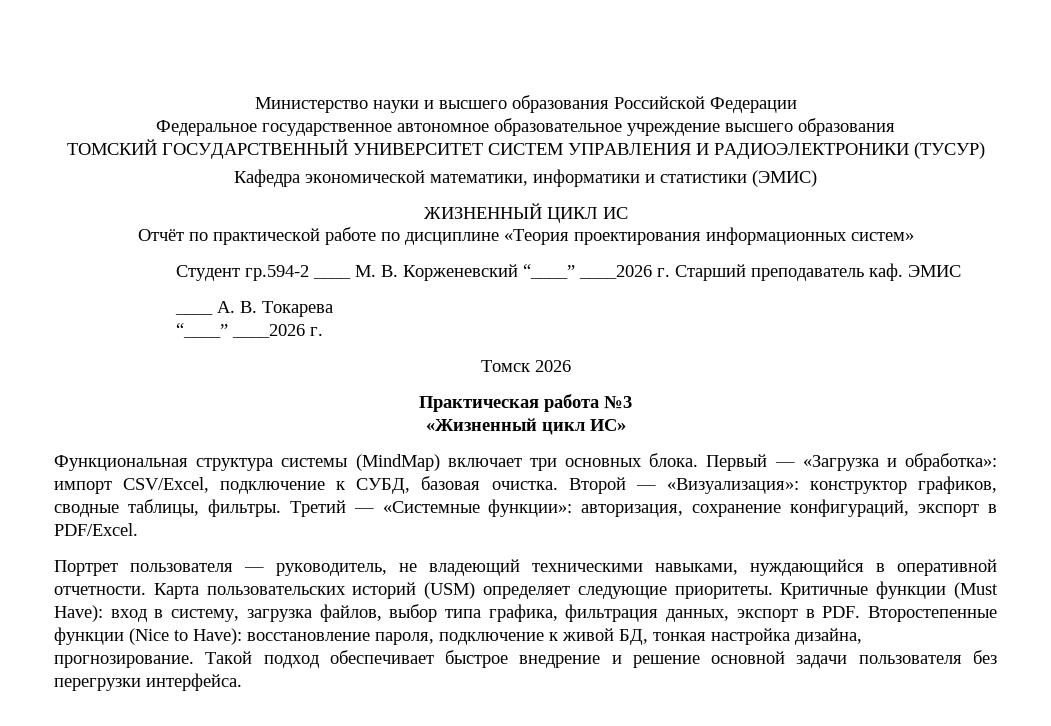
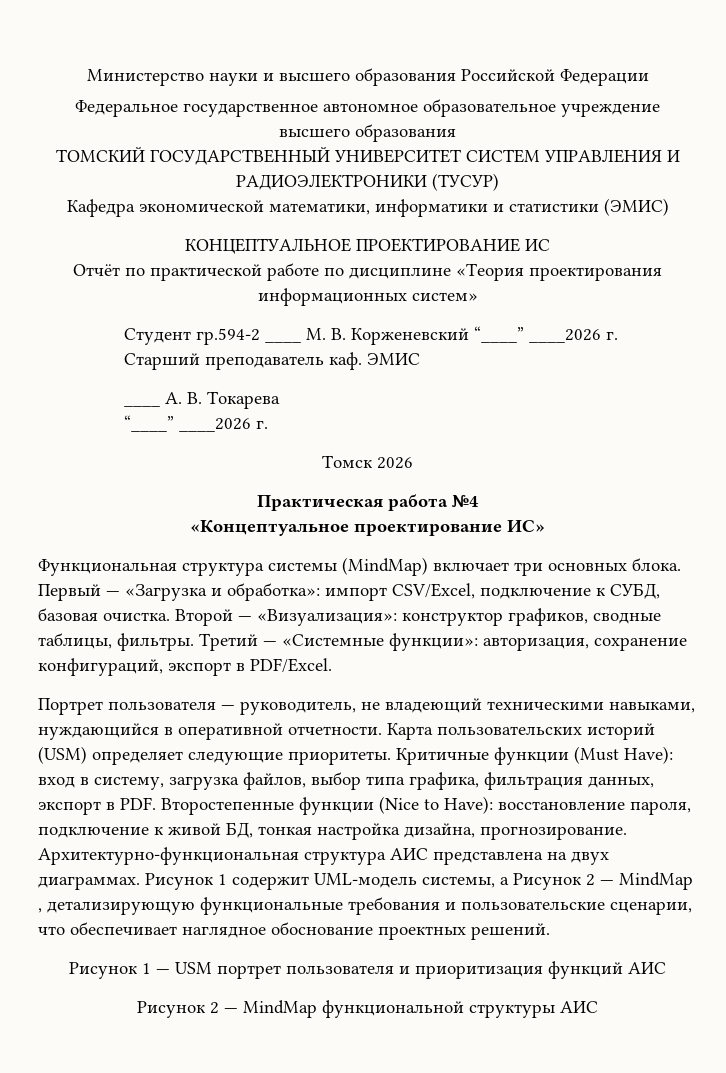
- ЖИЗНЕННЫЙ ЦИКЛ ИС
+ КОНЦЕПТУАЛЬНОЕ ПРОЕКТИРОВАНИЕ ИС
- Практическая работа №3
- «Жизненный цикл ИС»
+ Практическая работа №4
+ «Концептуальное проектирование ИС»
- Такой подход обеспечивает быстрое внедрение и решение основной задачи пользователя без перегрузки интерфейса.
+ Архитектурно-функциональная структура АИС представлена на двух диаграммах. Рисунок 1 содержит UML-модель системы, а Рисунок 2 — MindMap , детализирующую функциональные требования и пользовательские сценарии, что обеспечивает наглядное обоснование проектных решений.
+ Рисунок 1 — USM портрет пользователя и приоритизация функций АИС
+ Рисунок 2 — MindMap функциональной структуры АИС

